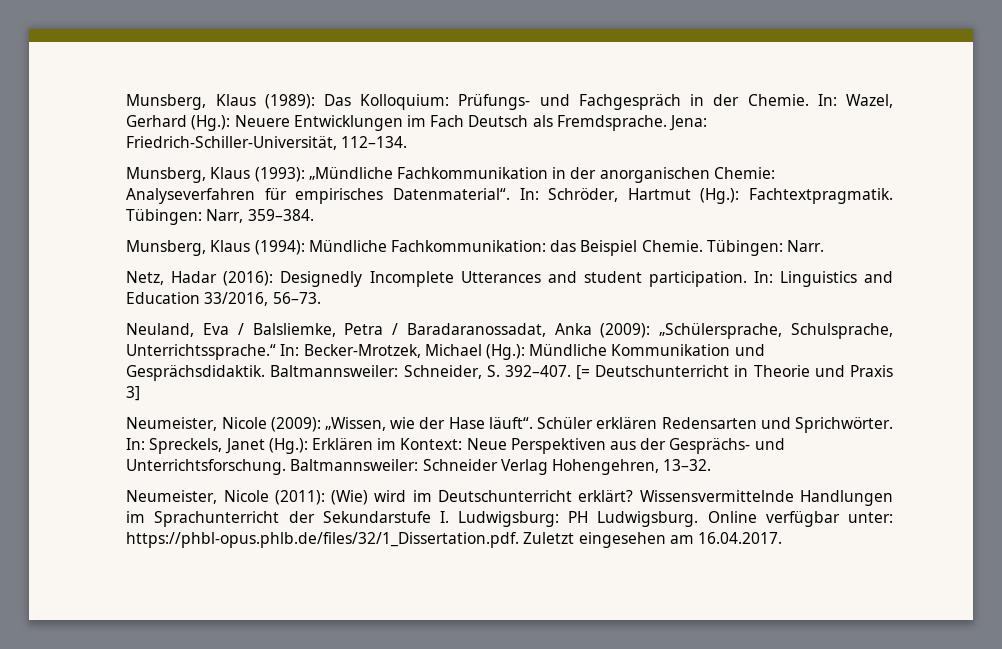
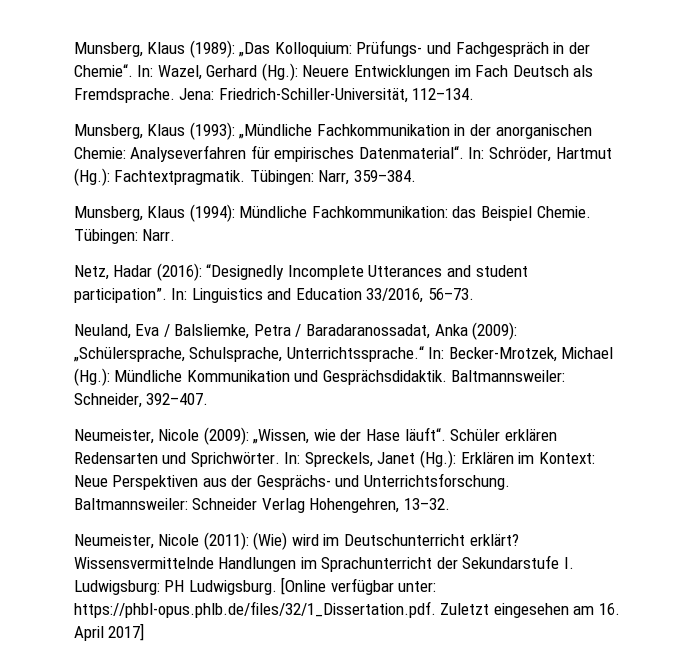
- Munsberg, Klaus (1989): Das Kolloquium: Prüfungs- und Fachgespräch in der Chemie.
+ Munsberg, Klaus (1989): „Das Kolloquium: Prüfungs- und Fachgespräch in der Chemie“.
- Netz, Hadar (2016): Designedly Incomplete Utterances and student participation.
+ Netz, Hadar (2016): “Designedly Incomplete Utterances and student participation”.
- Baltmannsweiler: Schneider, S. 392–407. [= Deutschunterricht in Theorie und Praxis 3]
+ Baltmannsweiler: Schneider, 392–407.
- Online verfügbar unter: https://phbl-opus.phlb.de/files/32/1_Dissertation.pdf. Zuletzt eingesehen am 16.04.2017.
+ [Online verfügbar unter: https://phbl-opus.phlb.de/files/32/1_Dissertation.pdf. Zuletzt eingesehen am 16. April 2017]

